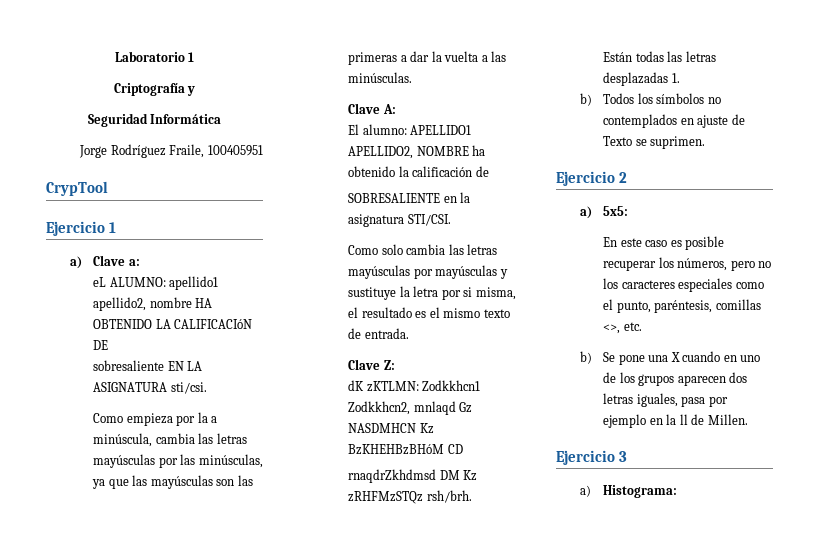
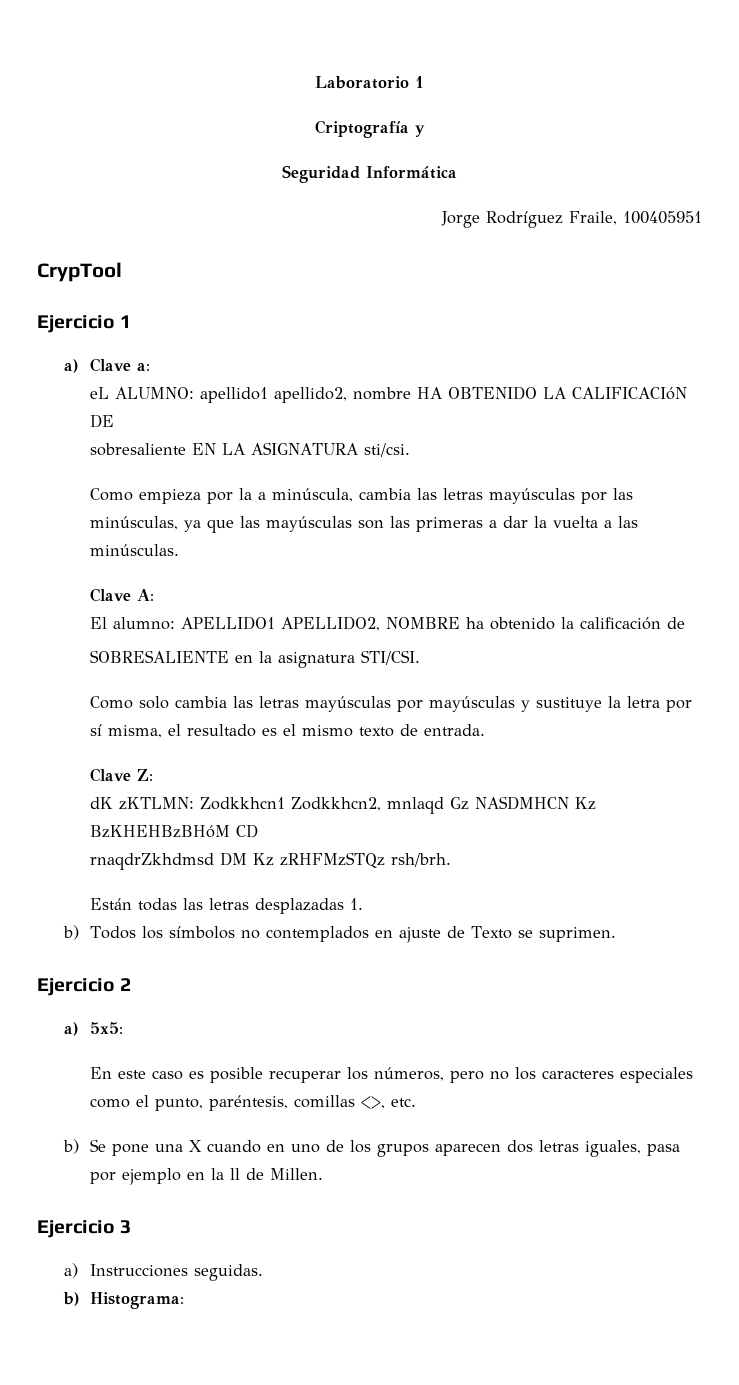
- Como solo cambia las letras mayúsculas por mayúsculas y sustituye la letra por si misma, el resultado es el mismo texto de entrada.
+ Como solo cambia las letras mayúsculas por mayúsculas y sustituye la letra por sí misma, el resultado es el mismo texto de entrada.
- a) Histograma:
+ a) Instrucciones seguidas.
+ b) Histograma:

